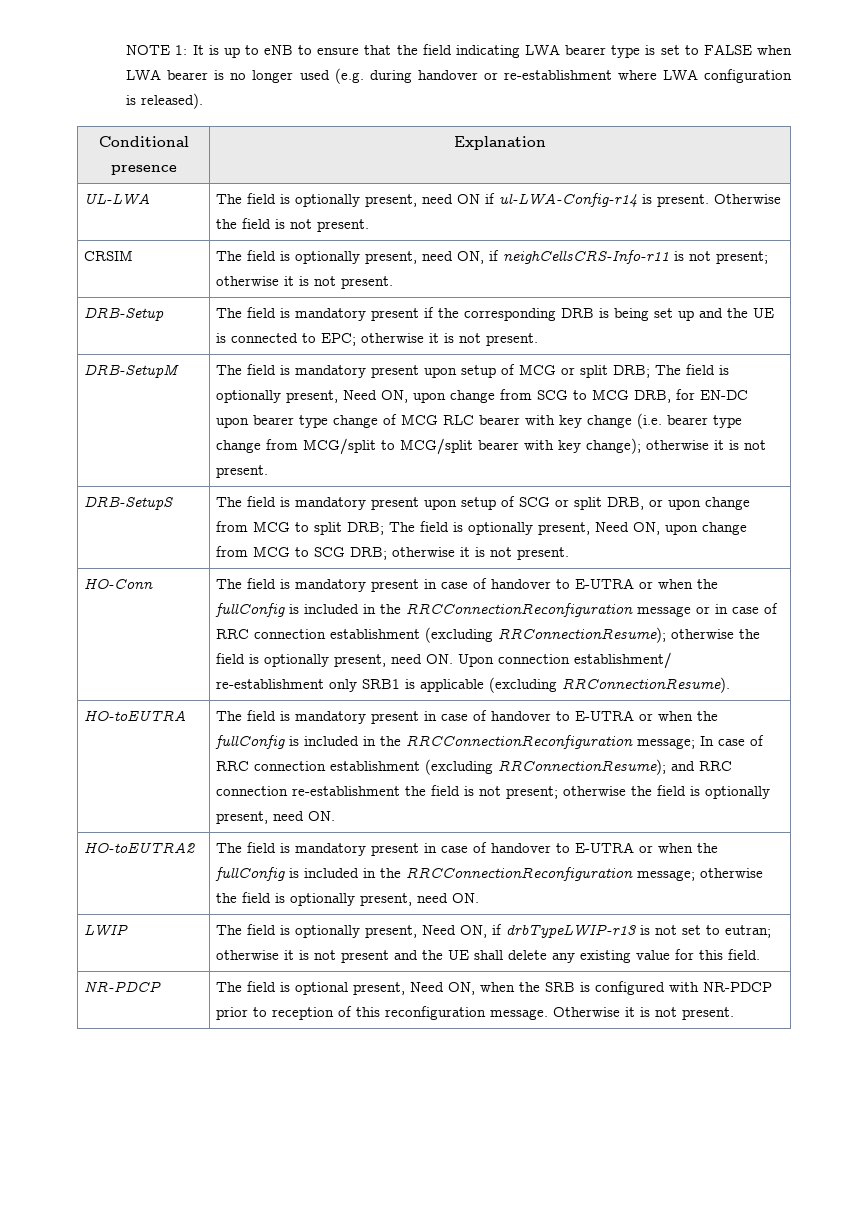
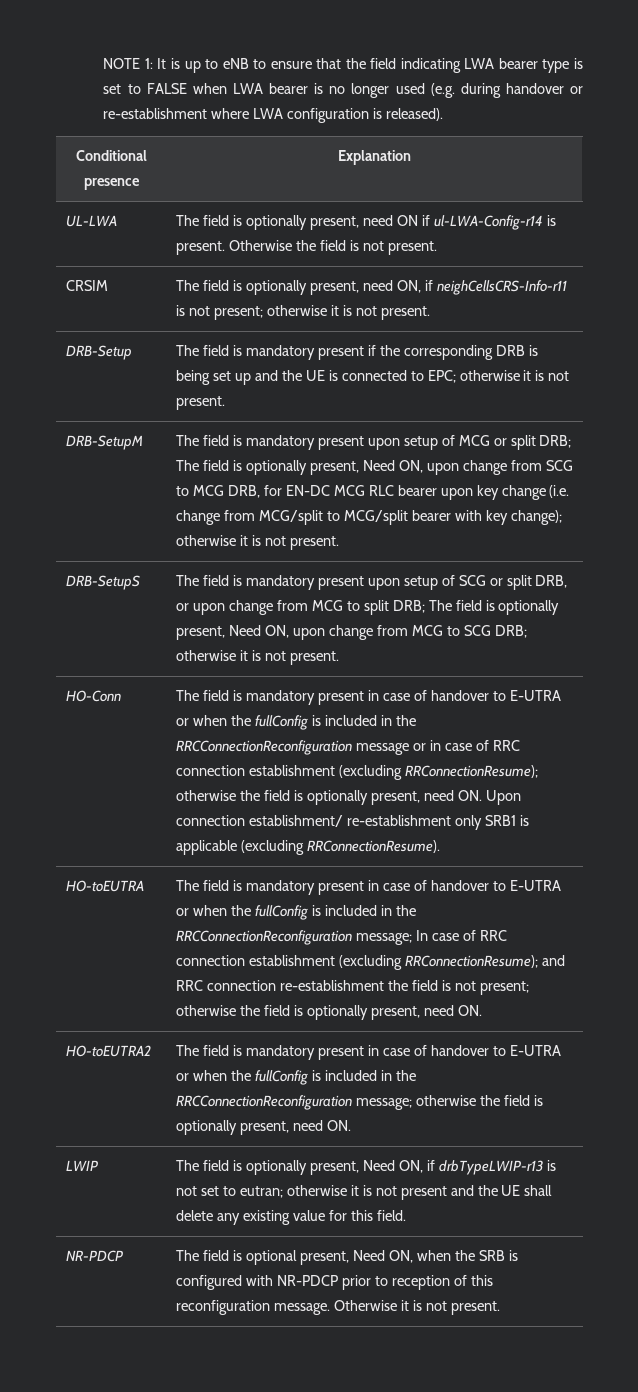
- The field is mandatory present upon setup of MCG or split DRB; The field is optionally present, Need ON, upon change from SCG to MCG DRB, for EN-DC upon bearer type change of MCG RLC bearer with key change (i.e. bearer type change from MCG/split to MCG/split bearer with key change); otherwise it is not present.
+ The field is mandatory present upon setup of MCG or split DRB; The field is optionally present, Need ON, upon change from SCG to MCG DRB, for EN-DC MCG RLC bearer upon key change (i.e. change from MCG/split to MCG/split bearer with key change); otherwise it is not present.

